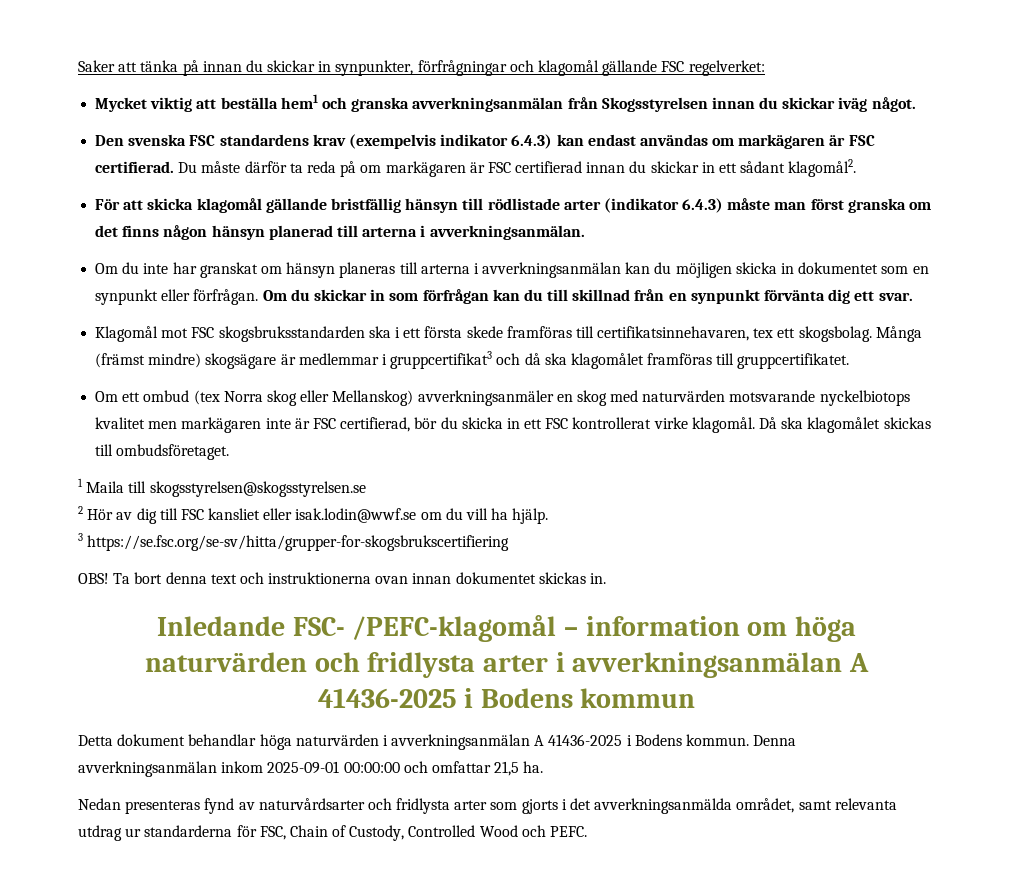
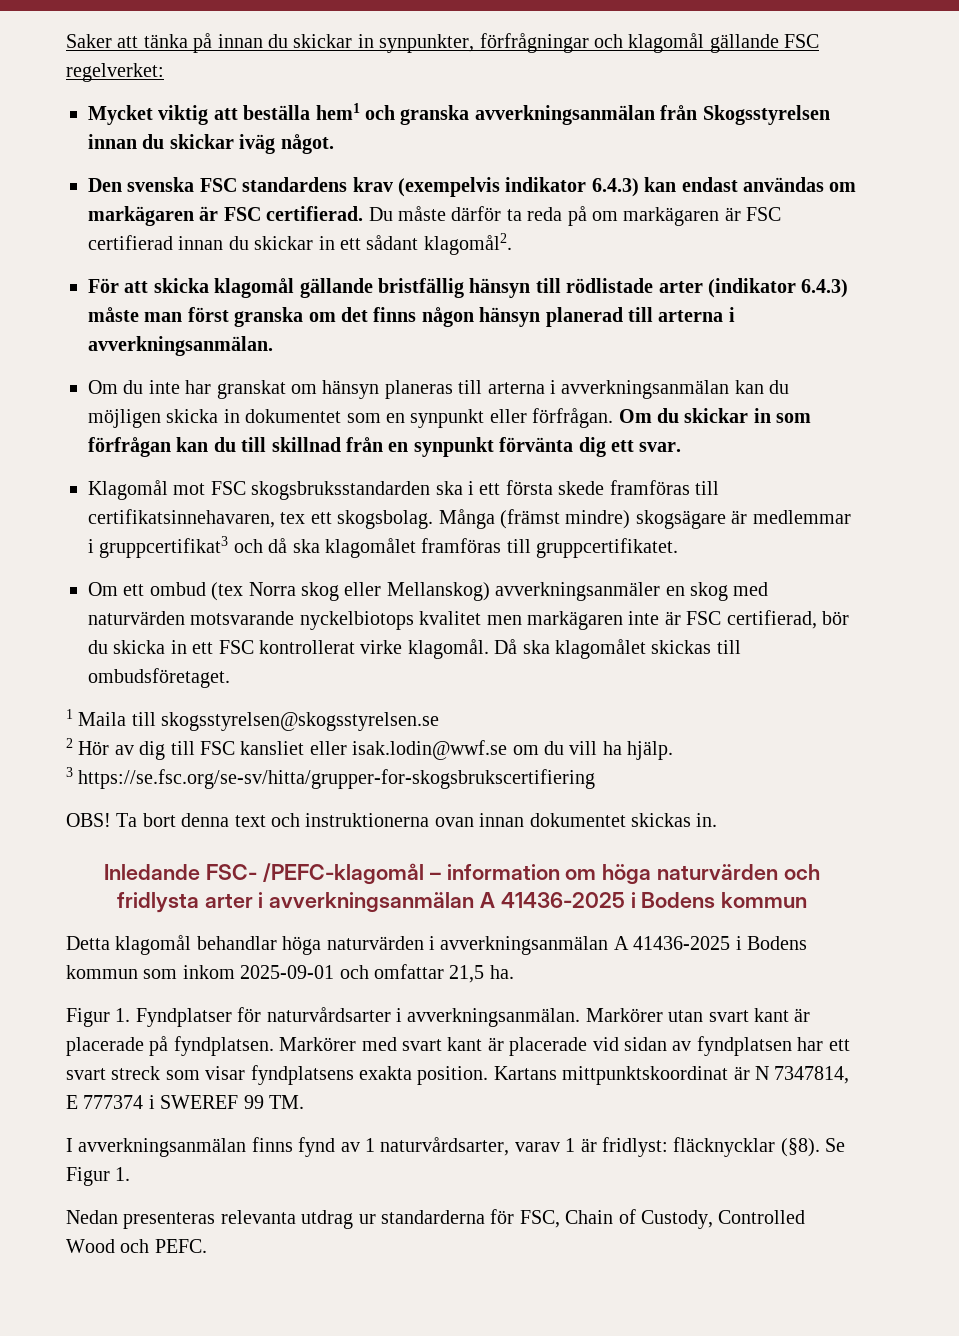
- Detta dokument behandlar höga naturvärden i avverkningsanmälan A 41436-2025 i Bodens kommun. Denna avverkningsanmälan inkom 2025-09-01 00:00:00 och omfattar 21,5 ha.
+ Detta klagomål behandlar höga naturvärden i avverkningsanmälan A 41436-2025 i Bodens kommun som inkom 2025-09-01 och omfattar 21,5 ha.
- Nedan presenteras fynd av naturvårdsarter och fridlysta arter som gjorts i det avverkningsanmälda området, samt relevanta utdrag ur standarderna för FSC, Chain of Custody, Controlled Wood och PEFC.
+ Figur 1. Fyndplatser för naturvårdsarter i avverkningsanmälan. Markörer utan svart kant är placerade på fyndplatsen. Markörer med svart kant är placerade vid sidan av fyndplatsen har ett svart streck som visar fyndplatsens exakta position. Kartans mittpunktskoordinat är N 7347814, E 777374 i SWEREF 99 TM.
+ I avverkningsanmälan finns fynd av 1 naturvårdsarter, varav 1 är fridlyst: fläcknycklar (§8). Se Figur 1.
+ Nedan presenteras relevanta utdrag ur standarderna för FSC, Chain of Custody, Controlled Wood och PEFC.

